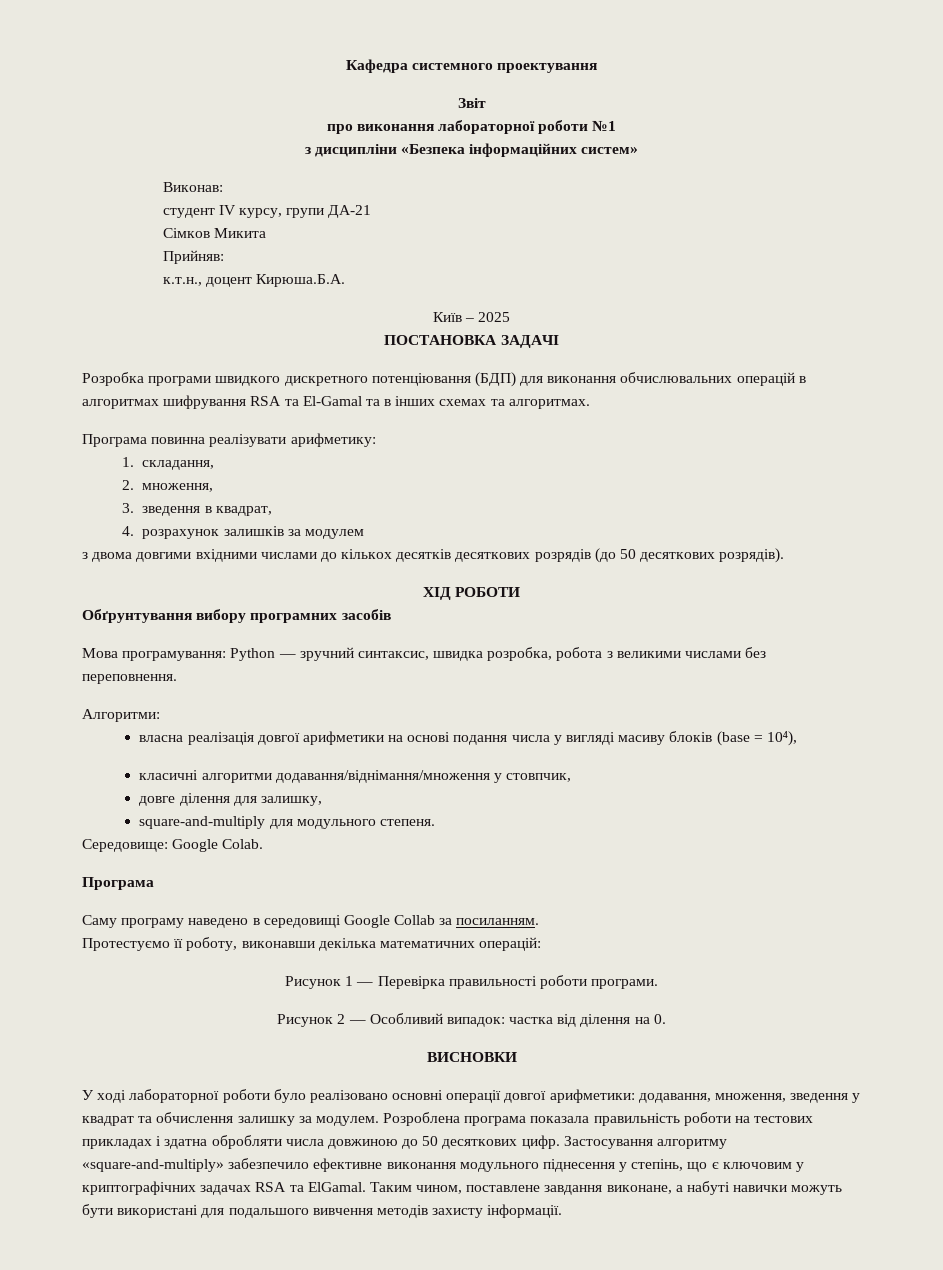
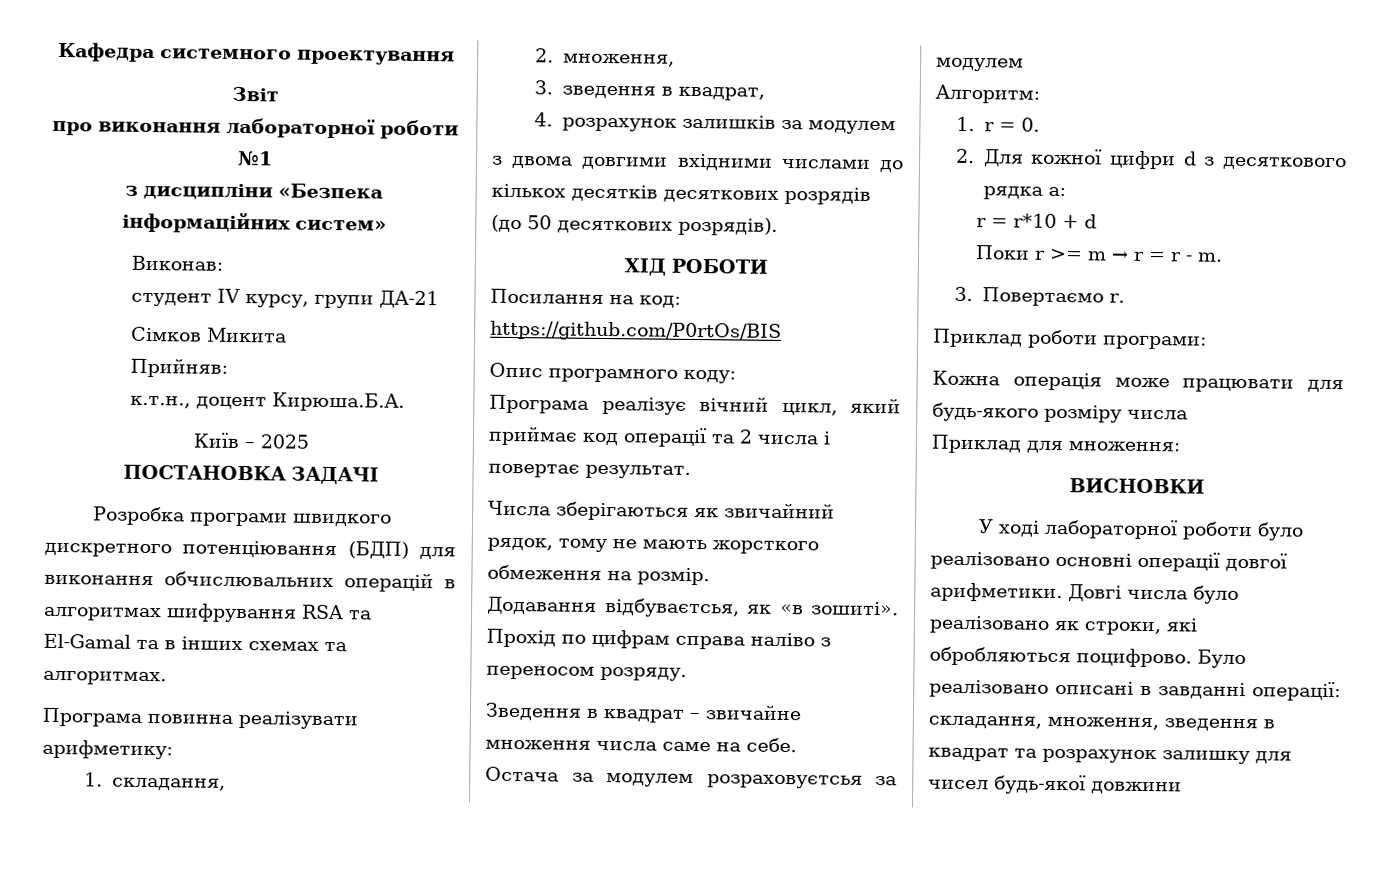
- Обґрунтування вибору програмних засобів
- Мова програмування: Python — зручний синтаксис, швидка розробка, робота з великими числами без переповнення.
- Алгоритми:
- власна реалізація довгої арифметики на основі подання числа у вигляді масиву блоків (base = 10⁴),
- класичні алгоритми додавання/віднімання/множення у стовпчик,
- довге ділення для залишку,
- square-and-multiply для модульного степеня.
- Середовище: Google Colab.
- Програма
- Саму програму наведено в середовищі Google Collab за посиланням.
- Протестуємо її роботу, виконавши декілька математичних операцій:
- Рисунок 1 — Перевірка правильності роботи програми.
- Рисунок 2 — Особливий випадок: частка від ділення на 0.
+ Посилання на код: https://github.com/P0rtOs/BIS
+ Опис програмного коду:
+ Програма реалізує вічний цикл, який приймає код операції та 2 числа і повертає результат.
+ Числа зберігаються як звичайний рядок, тому не мають жорсткого обмеження на розмір.
+ Додавання відбуваєтсья, як «в зошиті». Прохід по цифрам справа наліво з переносом розряду.
+ Зведення в квадрат – звичайне множення числа саме на себе.
+ Остача за модулем розраховуєтсья за модулем
+ Алгоритм:
+ 1. r = 0.
+ 2. Для кожної цифри d з десяткового рядка a:
+ r = r*10 + d
+ Поки r >= m → r = r - m.
+ 3. Повертаємо r.
+ Приклад роботи програми:
+ Кожна операція може працювати для будь-якого розміру числа
+ Приклад для множення:
- У ході лабораторної роботи було реалізовано основні операції довгої арифметики: додавання, множення, зведення у квадрат та обчислення залишку за модулем. Розроблена програма показала правильність роботи на тестових прикладах і здатна обробляти числа довжиною до 50 десяткових цифр. Застосування алгоритму «square-and-multiply» забезпечило ефективне виконання модульного піднесення у степінь, що є ключовим у криптографічних задачах RSA та ElGamal. Таким чином, поставлене завдання виконане, а набуті навички можуть бути використані для подальшого вивчення методів захисту інформації.
+ У ході лабораторної роботи було реалізовано основні операції довгої арифметики. Довгі числа було реалізовано як строки, які обробляються поцифрово. Було реалізовано описані в завданні операції: складання, множення, зведення в квадрат та розрахунок залишку для чисел будь-якої довжини

